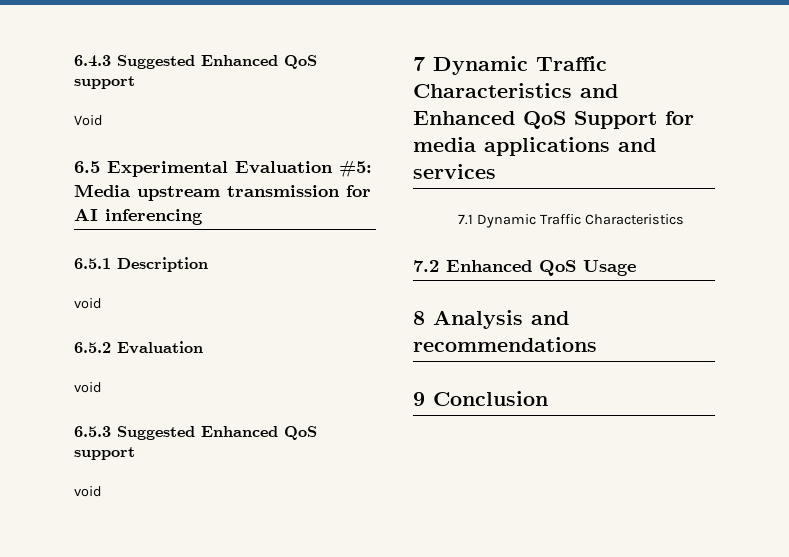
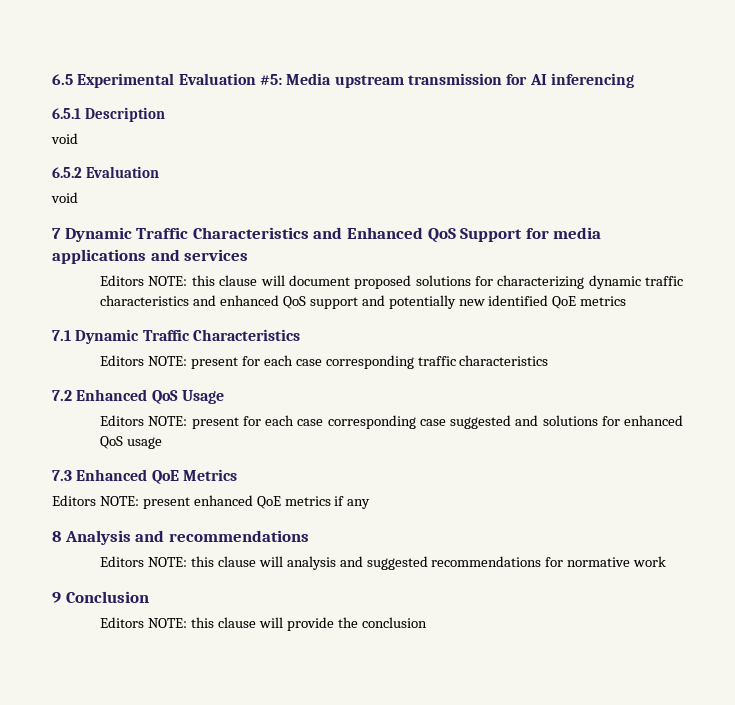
- 6.4.3 Suggested Enhanced QoS support
- Void
- 6.5.3 Suggested Enhanced QoS support
- void
+ Editors NOTE: this clause will document proposed solutions for characterizing dynamic traffic characteristics and enhanced QoS support and potentially new identified QoE metrics
  7.1 Dynamic Traffic Characteristics
+ Editors NOTE: present for each case corresponding traffic characteristics
  7.2 Enhanced QoS Usage
+ Editors NOTE: present for each case corresponding case suggested and solutions for enhanced QoS usage
+ 7.3 Enhanced QoE Metrics
+ Editors NOTE: present enhanced QoE metrics if any
  8 Analysis and recommendations
+ Editors NOTE: this clause will analysis and suggested recommendations for normative work
  9 Conclusion
+ Editors NOTE: this clause will provide the conclusion

